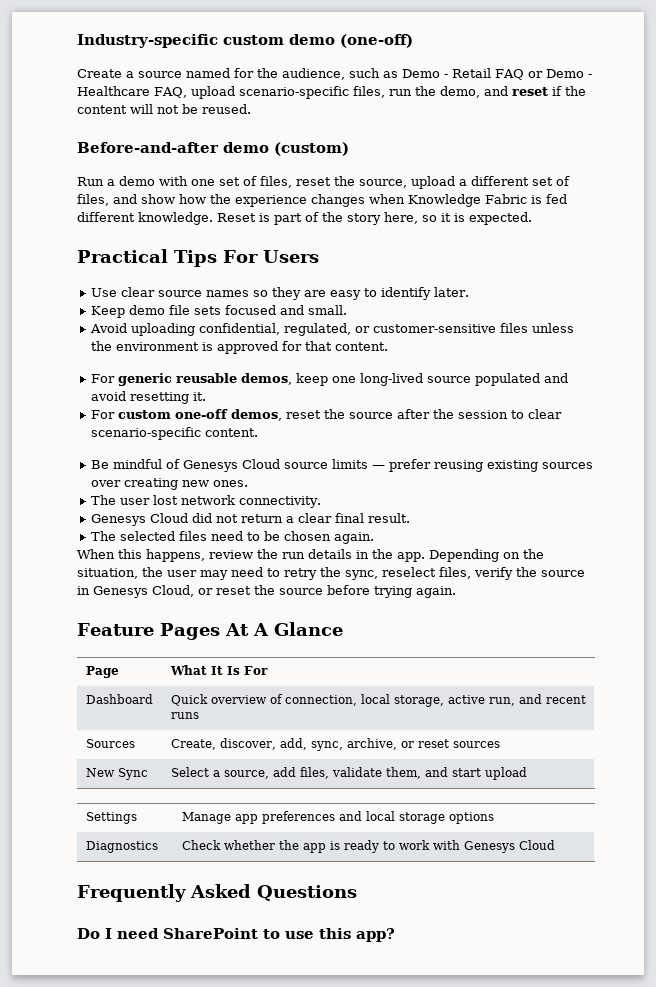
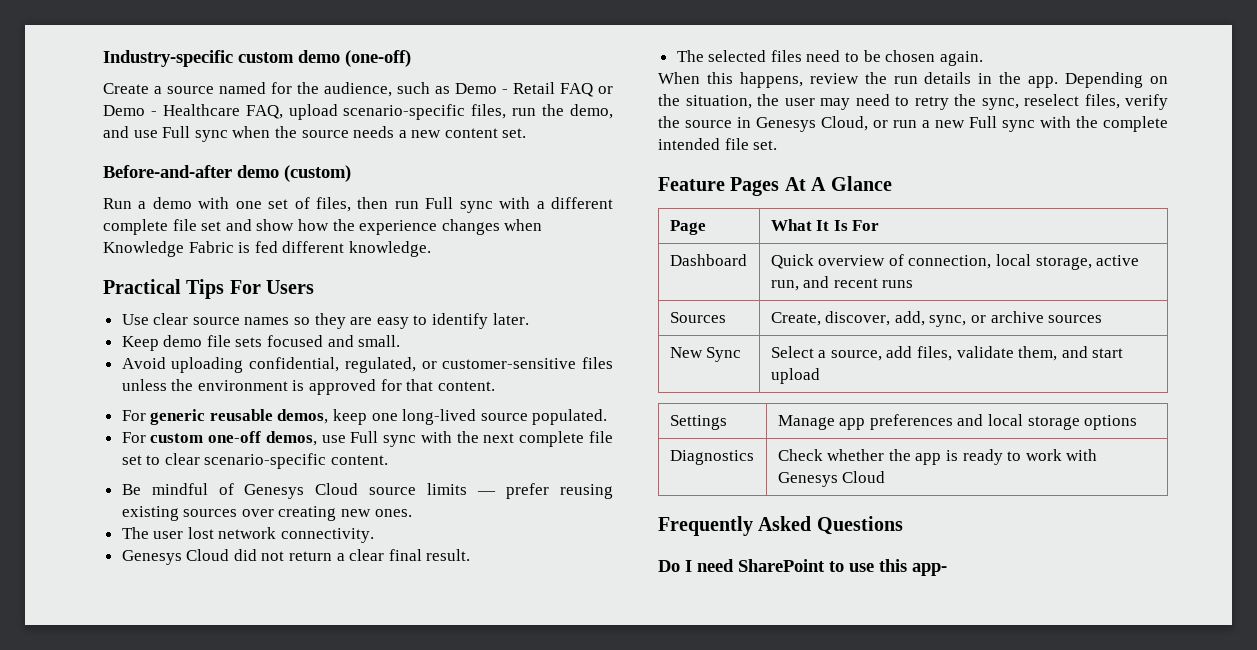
- Create a source named for the audience, such as Demo - Retail FAQ or Demo - Healthcare FAQ, upload scenario-specific files, run the demo, and reset if the content will not be reused.
+ Create a source named for the audience, such as Demo - Retail FAQ or Demo - Healthcare FAQ, upload scenario-specific files, run the demo, and use Full sync when the source needs a new content set.
- Run a demo with one set of files, reset the source, upload a different set of files, and show how the experience changes when Knowledge Fabric is fed different knowledge. Reset is part of the story here, so it is expected.
+ Run a demo with one set of files, then run Full sync with a different complete file set and show how the experience changes when Knowledge Fabric is fed different knowledge.
- For generic reusable demos, keep one long-lived source populated and avoid resetting it.
+ For generic reusable demos, keep one long-lived source populated.
- For custom one-off demos, reset the source after the session to clear scenario-specific content.
+ For custom one-off demos, use Full sync with the next complete file set to clear scenario-specific content.
- Depending on the situation, the user may need to retry the sync, reselect files, verify the source in Genesys Cloud, or reset the source before trying again.
+ Depending on the situation, the user may need to retry the sync, reselect files, verify the source in Genesys Cloud, or run a new Full sync with the complete intended file set.
- Sources | Create, discover, add, sync, archive, or reset sources
+ Sources | Create, discover, add, sync, or archive sources
- Do I need SharePoint to use this app?
+ Do I need SharePoint to use this app-

